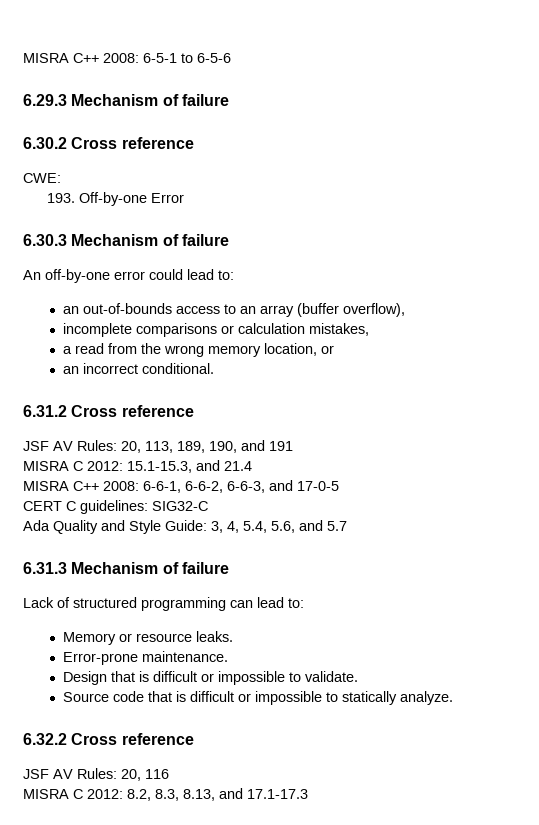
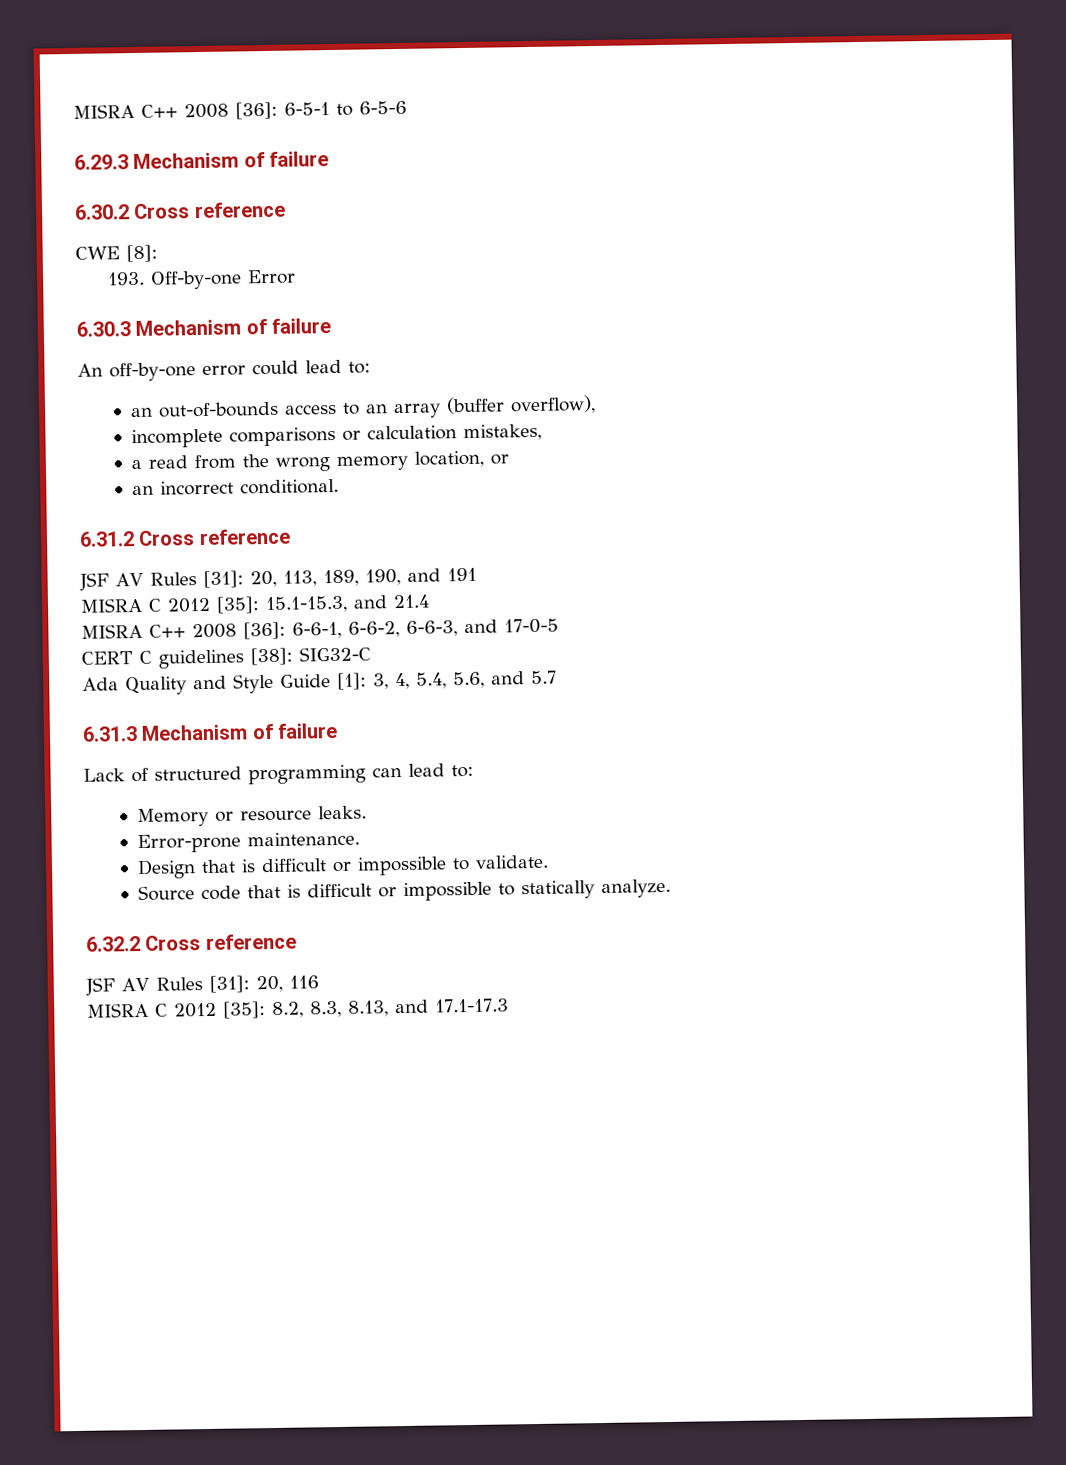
- MISRA C++ 2008: 6-5-1 to 6-5-6
+ MISRA C++ 2008 [36]: 6-5-1 to 6-5-6
- CWE:
+ CWE [8]:
- JSF AV Rules: 20, 113, 189, 190, and 191
+ JSF AV Rules [31]: 20, 113, 189, 190, and 191
- MISRA C 2012: 15.1-15.3, and 21.4
+ MISRA C 2012 [35]: 15.1-15.3, and 21.4
- MISRA C++ 2008: 6-6-1, 6-6-2, 6-6-3, and 17-0-5
+ MISRA C++ 2008 [36]: 6-6-1, 6-6-2, 6-6-3, and 17-0-5
- CERT C guidelines: SIG32-C
+ CERT C guidelines [38]: SIG32-C
- Ada Quality and Style Guide: 3, 4, 5.4, 5.6, and 5.7
+ Ada Quality and Style Guide [1]: 3, 4, 5.4, 5.6, and 5.7
- JSF AV Rules: 20, 116
+ JSF AV Rules [31]: 20, 116
- MISRA C 2012: 8.2, 8.3, 8.13, and 17.1-17.3
+ MISRA C 2012 [35]: 8.2, 8.3, 8.13, and 17.1-17.3

